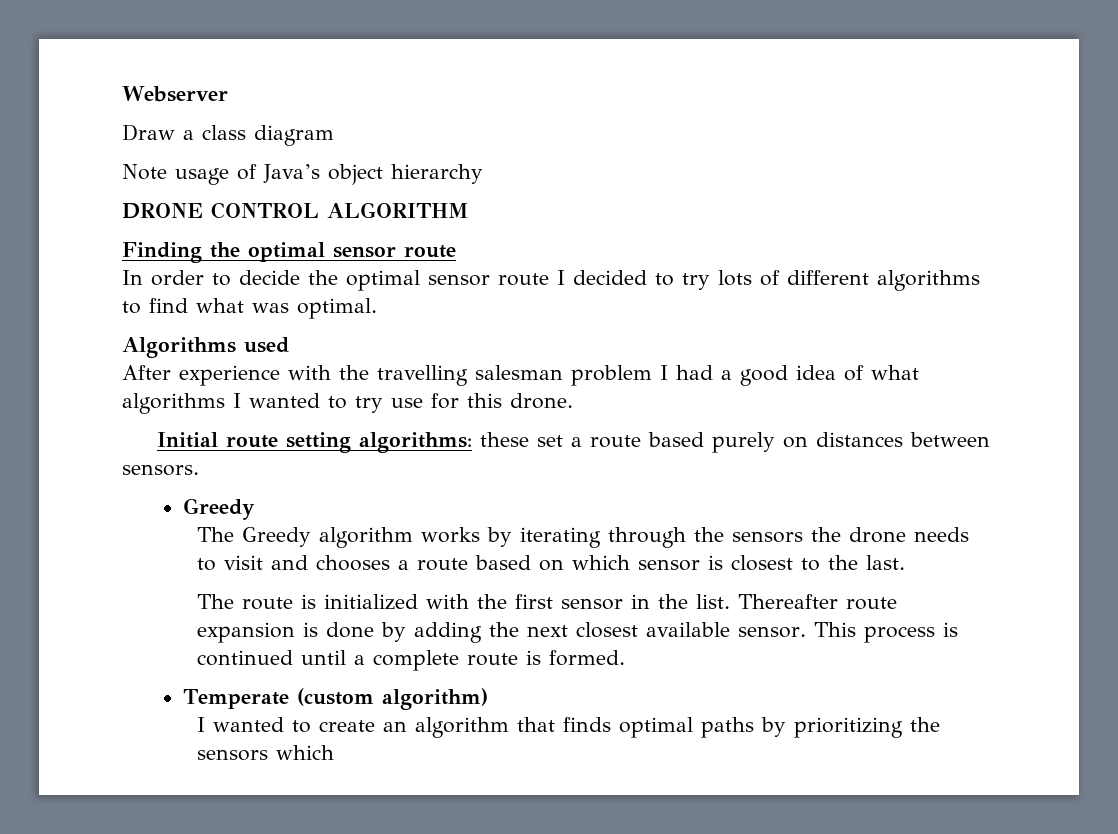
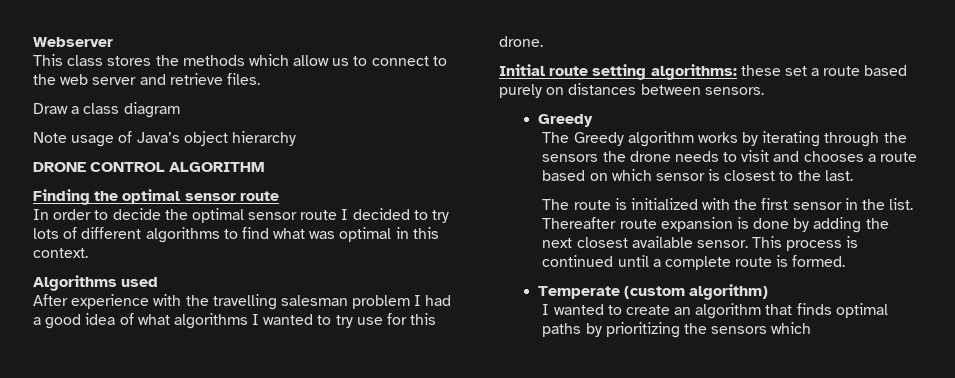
+ This class stores the methods which allow us to connect to the web server and retrieve files.
- In order to decide the optimal sensor route I decided to try lots of different algorithms to find what was optimal.
+ In order to decide the optimal sensor route I decided to try lots of different algorithms to find what was optimal in this context.

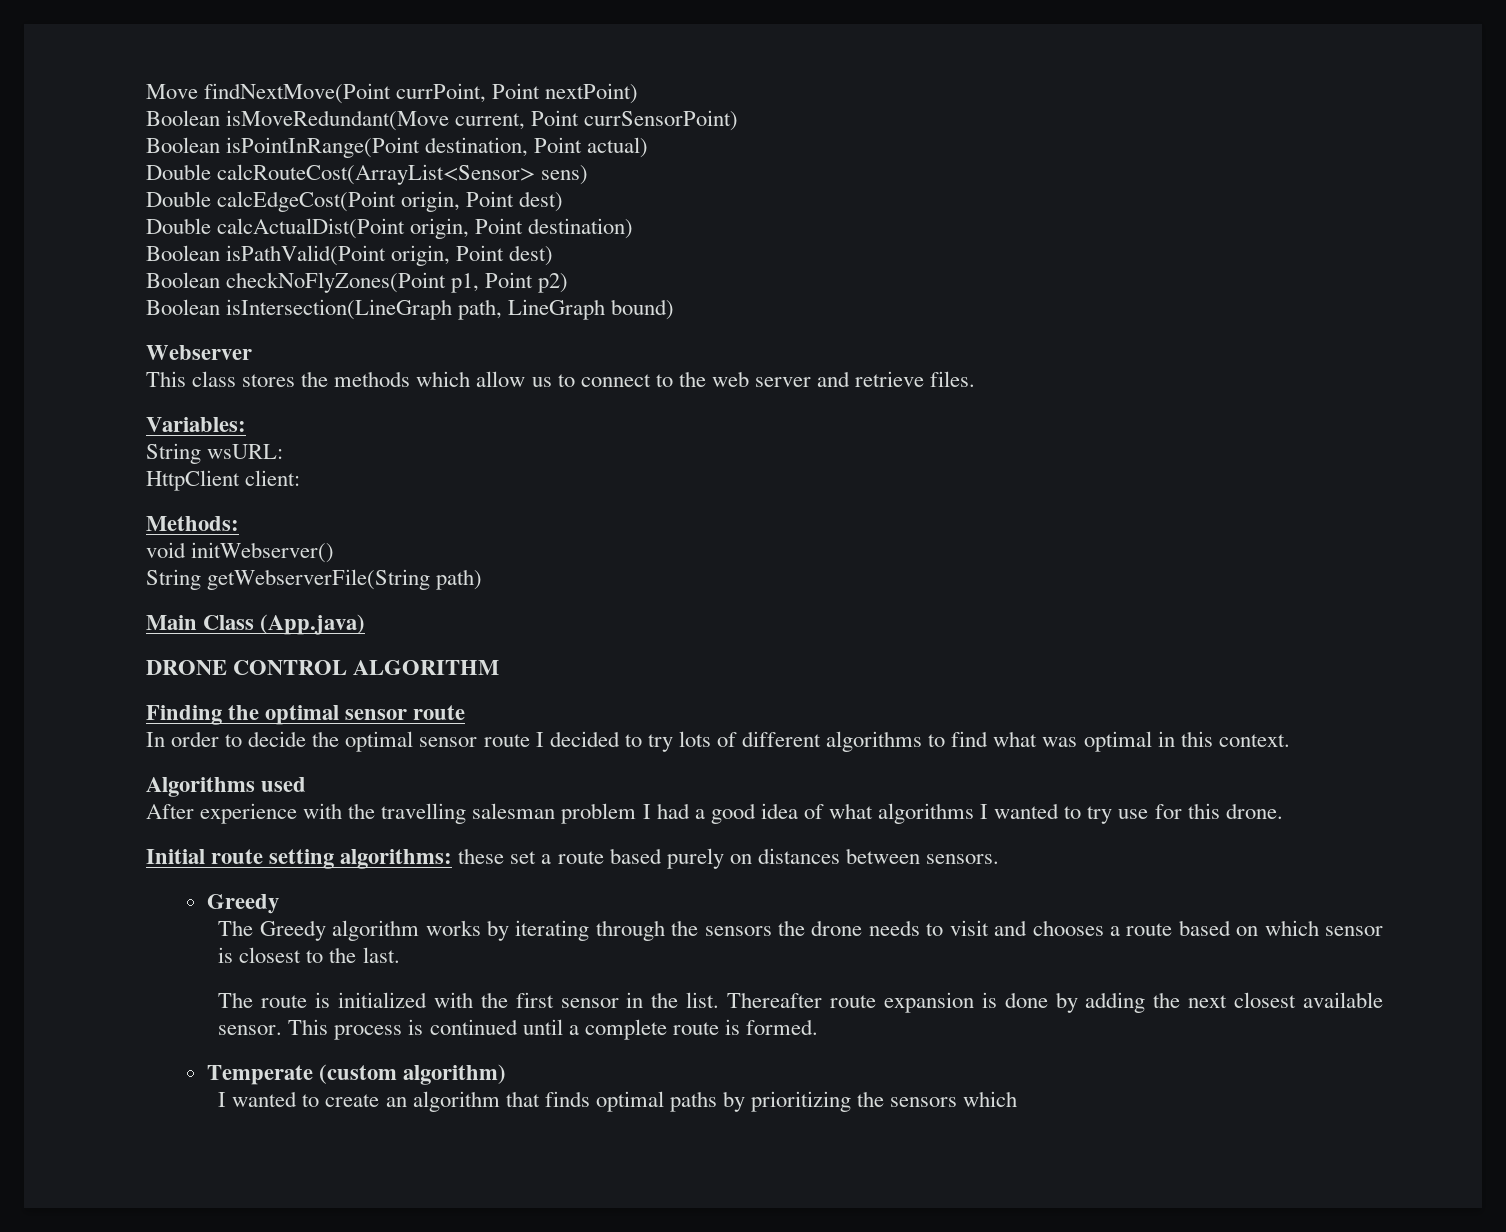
+ Move findNextMove(Point currPoint, Point nextPoint)
+ Boolean isMoveRedundant(Move current, Point currSensorPoint)
+ Boolean isPointInRange(Point destination, Point actual)
+ Double calcRouteCost(ArrayList<Sensor> sens)
+ Double calcEdgeCost(Point origin, Point dest)
+ Double calcActualDist(Point origin, Point destination)
+ Boolean isPathValid(Point origin, Point dest)
+ Boolean checkNoFlyZones(Point p1, Point p2)
+ Boolean isIntersection(LineGraph path, LineGraph bound)
- Draw a class diagram
- Note usage of Java’s object hierarchy
+ Variables:
+ String wsURL:
+ HttpClient client:
+ Methods:
+ void initWebserver()
+ String getWebserverFile(String path)
+ Main Class (App.java)

